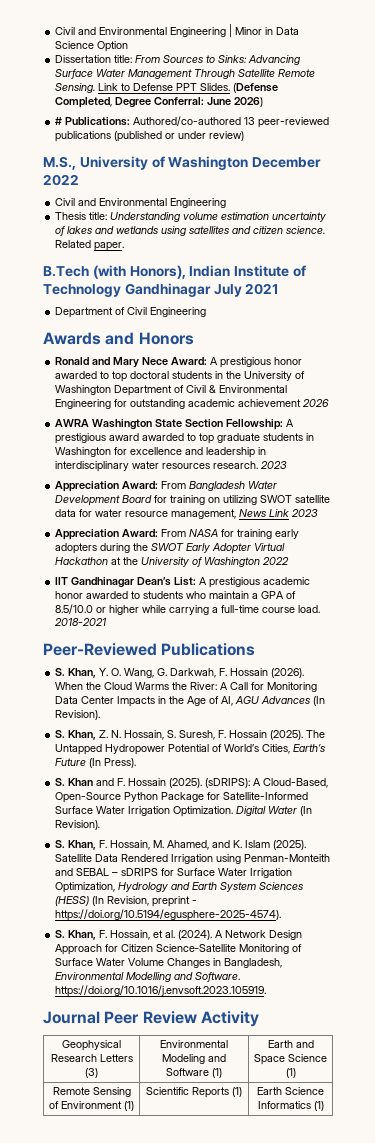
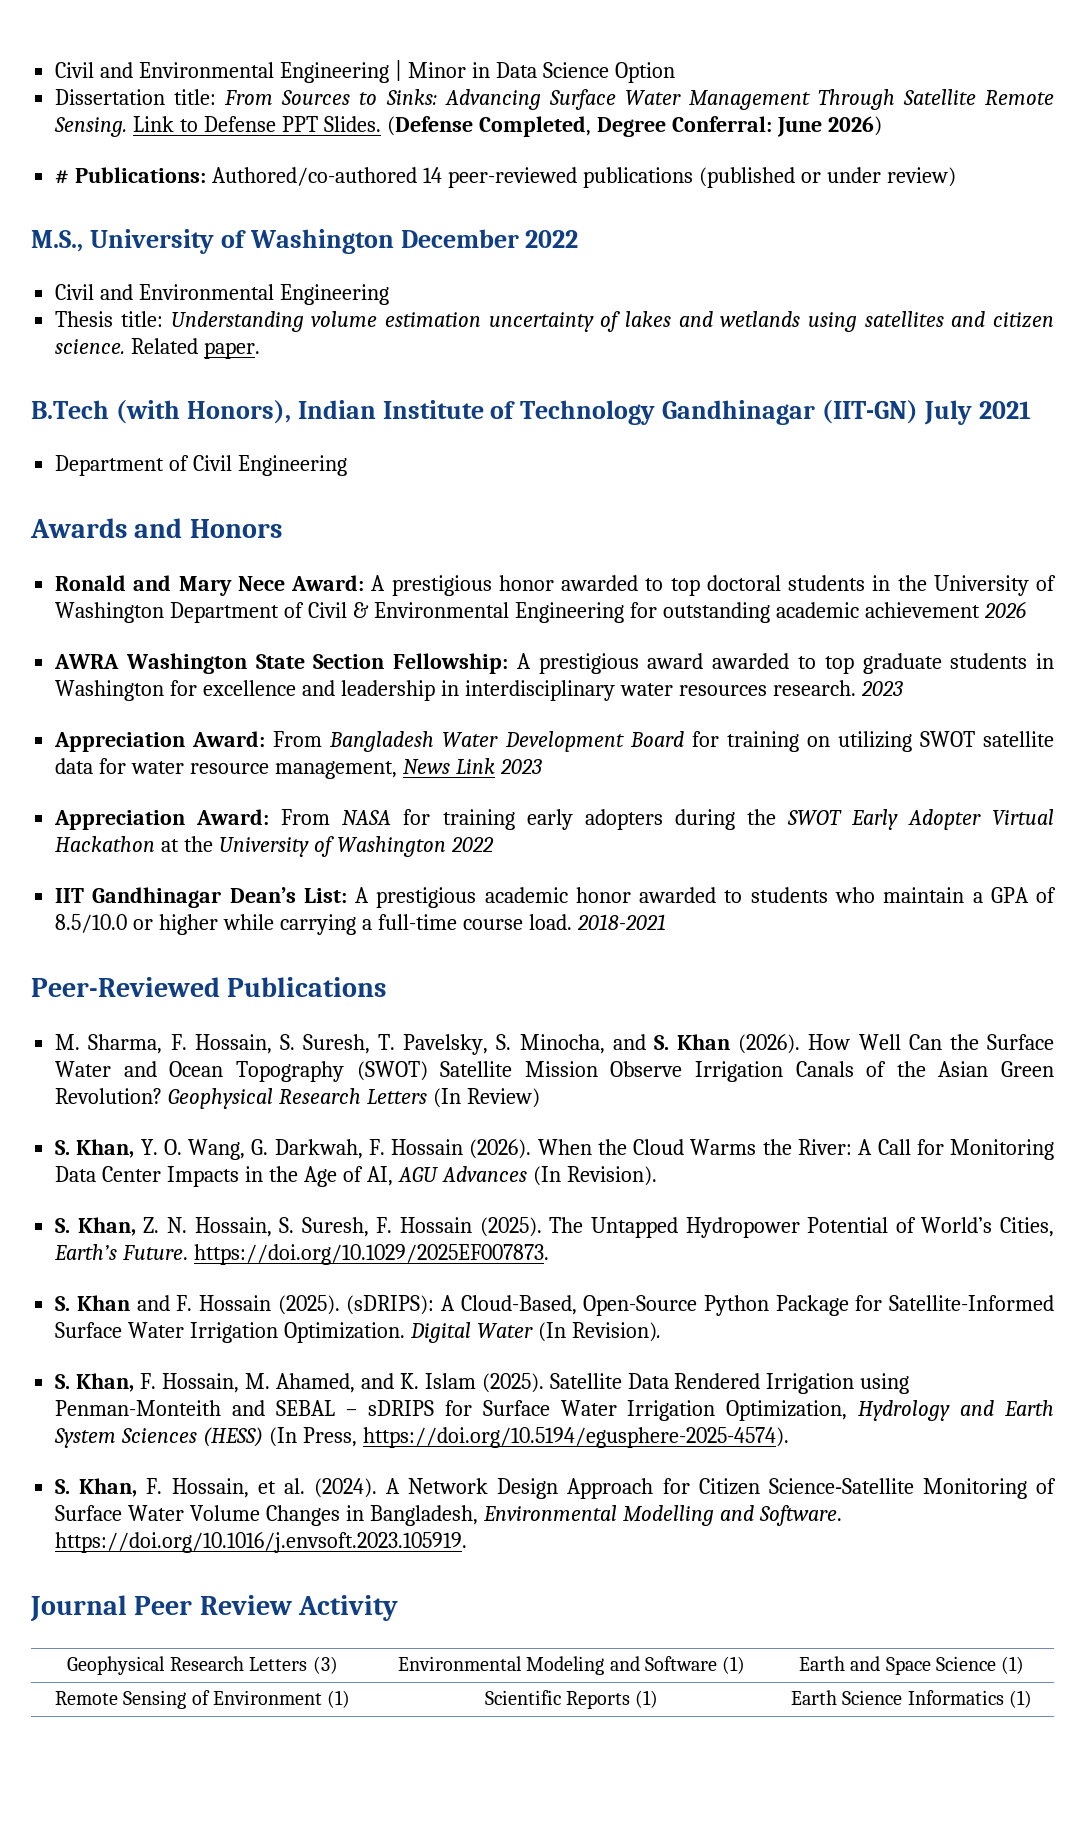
- # Publications: Authored/co-authored 13 peer-reviewed publications (published or under review)
+ # Publications: Authored/co-authored 14 peer-reviewed publications (published or under review)
- B.Tech (with Honors), Indian Institute of Technology Gandhinagar July 2021
+ B.Tech (with Honors), Indian Institute of Technology Gandhinagar (IIT-GN) July 2021
+ M. Sharma, F. Hossain, S. Suresh, T. Pavelsky, S. Minocha, and S. Khan (2026). How Well Can the Surface Water and Ocean Topography (SWOT) Satellite Mission Observe Irrigation Canals of the Asian Green Revolution? Geophysical Research Letters (In Review)
- The Untapped Hydropower Potential of World’s Cities, Earth’s Future (In Press).
+ The Untapped Hydropower Potential of World’s Cities, Earth’s Future. https://doi.org/10.1029/2025EF007873.
- Satellite Data Rendered Irrigation using Penman-Monteith and SEBAL – sDRIPS for Surface Water Irrigation Optimization, Hydrology and Earth System Sciences (HESS) (In Revision, preprint - https://doi.org/10.5194/egusphere-2025-4574).
+ Satellite Data Rendered Irrigation using Penman-Monteith and SEBAL – sDRIPS for Surface Water Irrigation Optimization, Hydrology and Earth System Sciences (HESS) (In Press, https://doi.org/10.5194/egusphere-2025-4574).

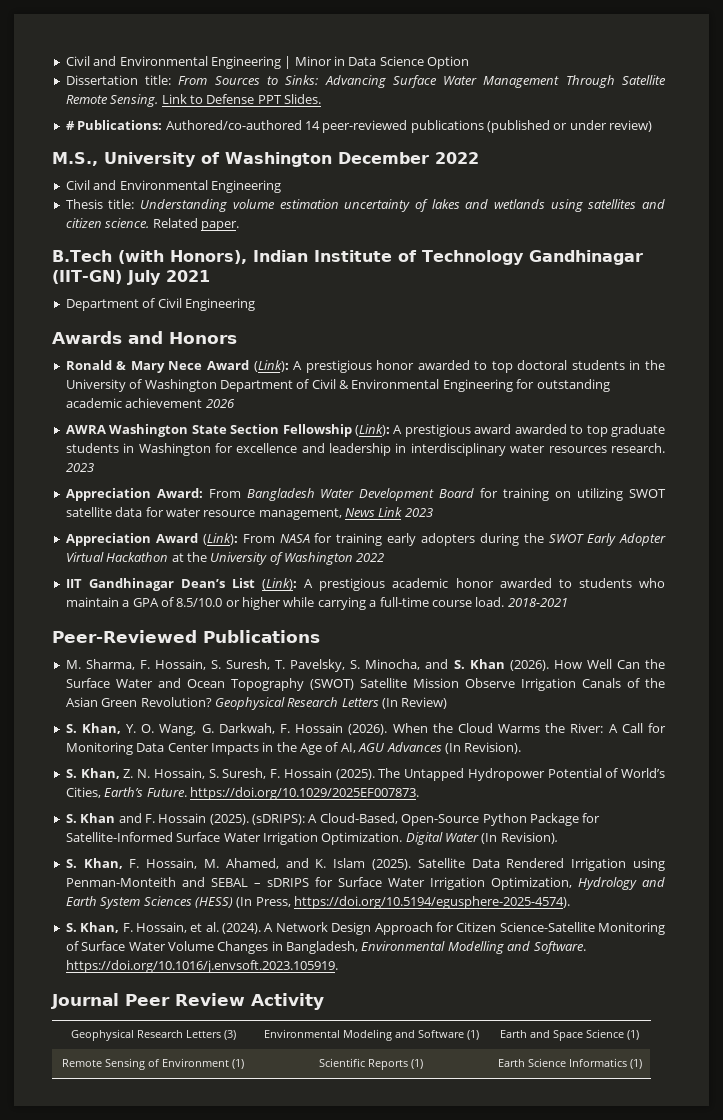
- (Defense Completed, Degree Conferral: June 2026)
- Ronald and Mary Nece Award: A prestigious honor awarded to top doctoral students in the University of Washington Department of Civil & Environmental Engineering for outstanding academic achievement 2026
+ Ronald & Mary Nece Award (Link): A prestigious honor awarded to top doctoral students in the University of Washington Department of Civil & Environmental Engineering for outstanding academic achievement 2026
- AWRA Washington State Section Fellowship: A prestigious award awarded to top graduate students in Washington for excellence and leadership in interdisciplinary water resources research.
+ AWRA Washington State Section Fellowship (Link): A prestigious award awarded to top graduate students in Washington for excellence and leadership in interdisciplinary water resources research.
- Appreciation Award: From NASA for training early adopters during the SWOT Early Adopter Virtual Hackathon at the University of Washington 2022
+ Appreciation Award (Link): From NASA for training early adopters during the SWOT Early Adopter Virtual Hackathon at the University of Washington 2022
- IIT Gandhinagar Dean’s List: A prestigious academic honor awarded to students who maintain a GPA of 8.5/10.0 or higher while carrying a full-time course load.
+ IIT Gandhinagar Dean’s List (Link): A prestigious academic honor awarded to students who maintain a GPA of 8.5/10.0 or higher while carrying a full-time course load.

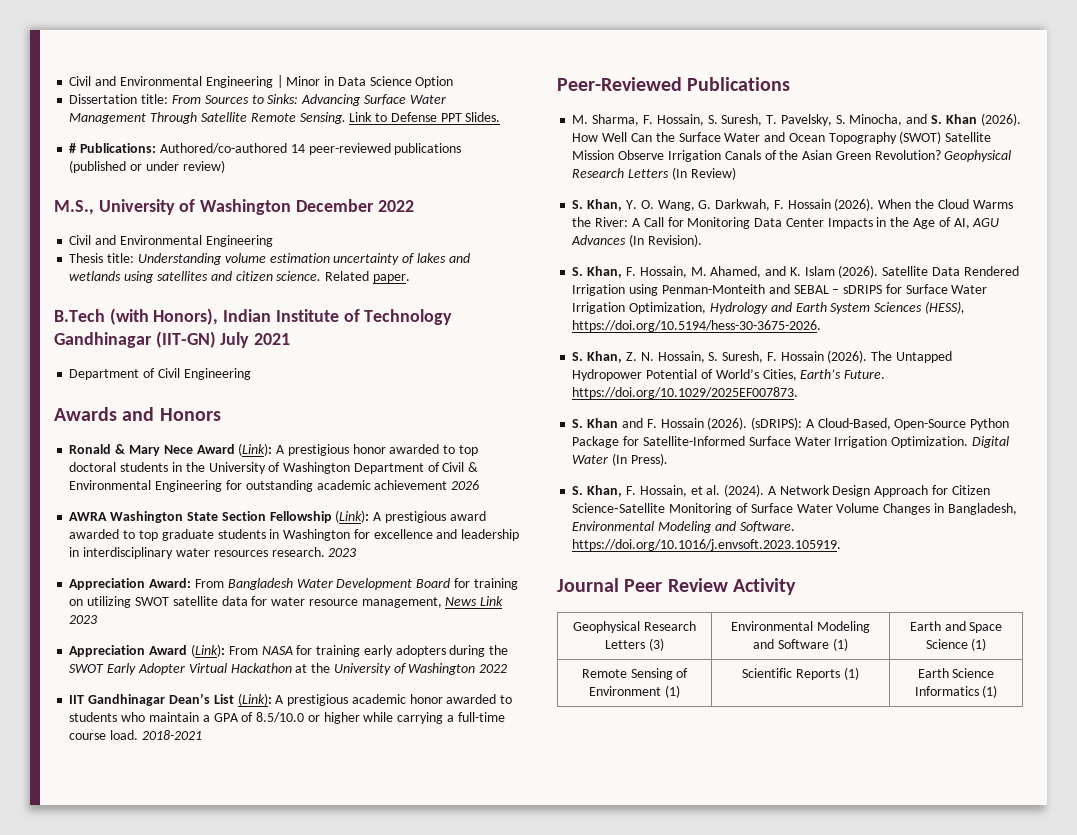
- S. Khan, Z. N. Hossain, S. Suresh, F. Hossain (2025). The Untapped Hydropower Potential of World’s Cities, Earth’s Future. https://doi.org/10.1029/2025EF007873.
- S. Khan and F. Hossain (2025). (sDRIPS): A Cloud-Based, Open-Source Python Package for Satellite-Informed Surface Water Irrigation Optimization. Digital Water (In Revision).
- S. Khan, F. Hossain, M. Ahamed, and K. Islam (2025).
+ S. Khan, F. Hossain, M. Ahamed, and K. Islam (2026).
- Satellite Data Rendered Irrigation using Penman-Monteith and SEBAL – sDRIPS for Surface Water Irrigation Optimization, Hydrology and Earth System Sciences (HESS) (In Press, https://doi.org/10.5194/egusphere-2025-4574).
+ Satellite Data Rendered Irrigation using Penman-Monteith and SEBAL – sDRIPS for Surface Water Irrigation Optimization, Hydrology and Earth System Sciences (HESS), https://doi.org/10.5194/hess-30-3675-2026.
+ S. Khan, Z. N. Hossain, S. Suresh, F. Hossain (2026). The Untapped Hydropower Potential of World’s Cities, Earth’s Future. https://doi.org/10.1029/2025EF007873.
+ S. Khan and F. Hossain (2026). (sDRIPS): A Cloud-Based, Open-Source Python Package for Satellite-Informed Surface Water Irrigation Optimization. Digital Water (In Press).
- A Network Design Approach for Citizen Science‑Satellite Monitoring of Surface Water Volume Changes in Bangladesh, Environmental Modelling and Software. https://doi.org/10.1016/j.envsoft.2023.105919.
+ A Network Design Approach for Citizen Science‑Satellite Monitoring of Surface Water Volume Changes in Bangladesh, Environmental Modeling and Software. https://doi.org/10.1016/j.envsoft.2023.105919.

